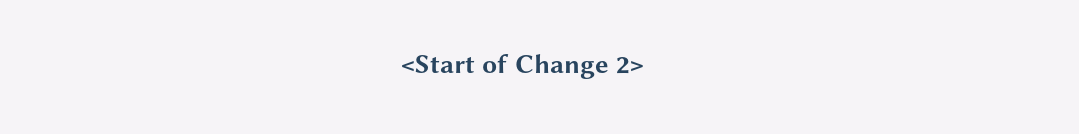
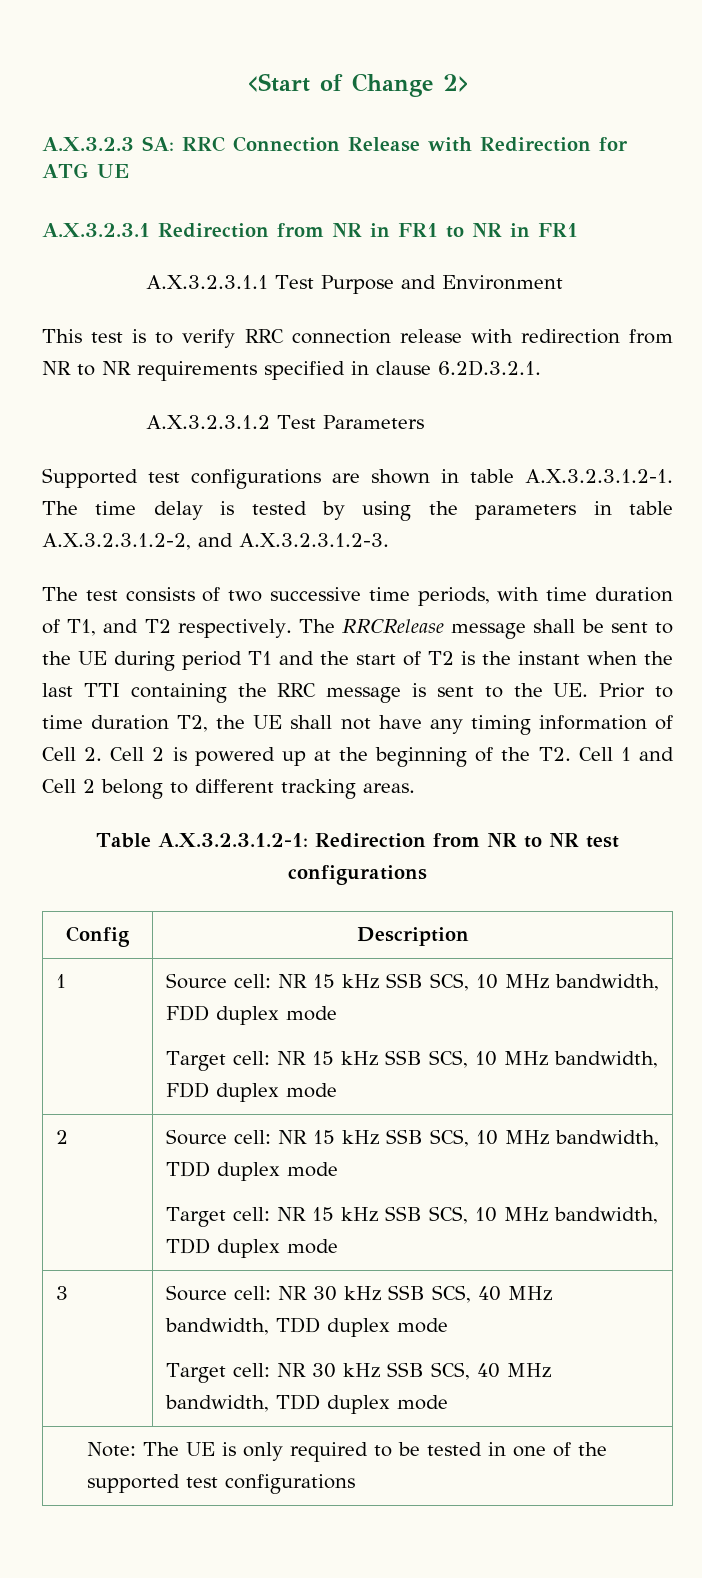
+ A.X.3.2.3 SA: RRC Connection Release with Redirection for ATG UE
+ A.X.3.2.3.1 Redirection from NR in FR1 to NR in FR1
+ A.X.3.2.3.1.1 Test Purpose and Environment
+ This test is to verify RRC connection release with redirection from NR to NR requirements specified in clause 6.2D.3.2.1.
+ A.X.3.2.3.1.2 Test Parameters
+ Supported test configurations are shown in table A.X.3.2.3.1.2-1. The time delay is tested by using the parameters in table A.X.3.2.3.1.2-2, and A.X.3.2.3.1.2-3.
+ The test consists of two successive time periods, with time duration of T1, and T2 respectively. The RRCRelease message shall be sent to the UE during period T1 and the start of T2 is the instant when the last TTI containing the RRC message is sent to the UE. Prior to time duration T2, the UE shall not have any timing information of Cell 2. Cell 2 is powered up at the beginning of the T2. Cell 1 and Cell 2 belong to different tracking areas.
+ Table A.X.3.2.3.1.2-1: Redirection from NR to NR test configurations
+ Config | Description
+ 1 | Source cell: NR 15 kHz SSB SCS, 10 MHz bandwidth, FDD duplex mode
+ Target cell: NR 15 kHz SSB SCS, 10 MHz bandwidth, FDD duplex mode
+ 2 | Source cell: NR 15 kHz SSB SCS, 10 MHz bandwidth, TDD duplex mode
+ Target cell: NR 15 kHz SSB SCS, 10 MHz bandwidth, TDD duplex mode
+ 3 | Source cell: NR 30 kHz SSB SCS, 40 MHz bandwidth, TDD duplex mode
+ Target cell: NR 30 kHz SSB SCS, 40 MHz bandwidth, TDD duplex mode
+ Note: The UE is only required to be tested in one of the supported test configurations

